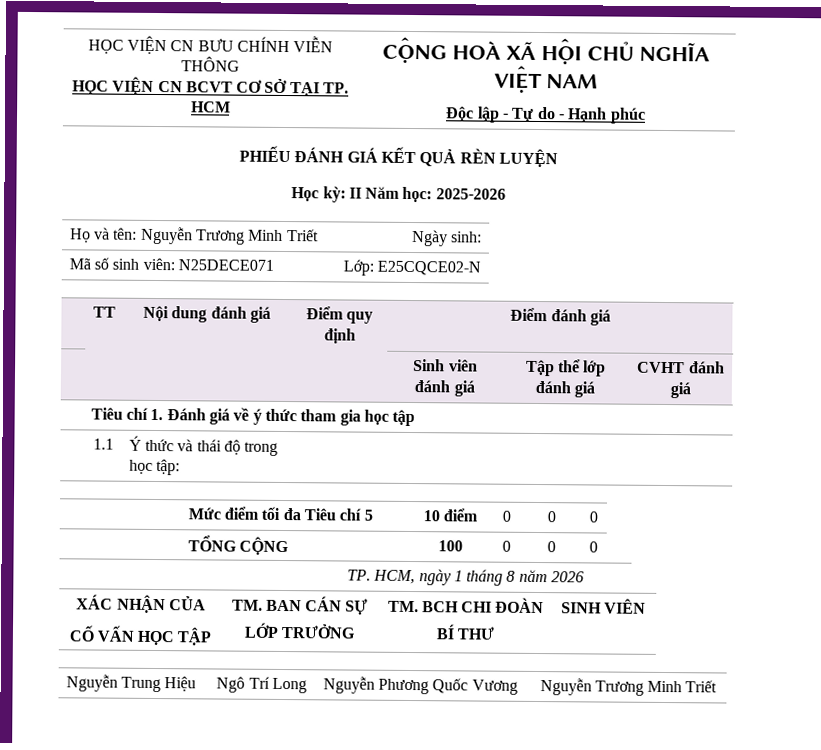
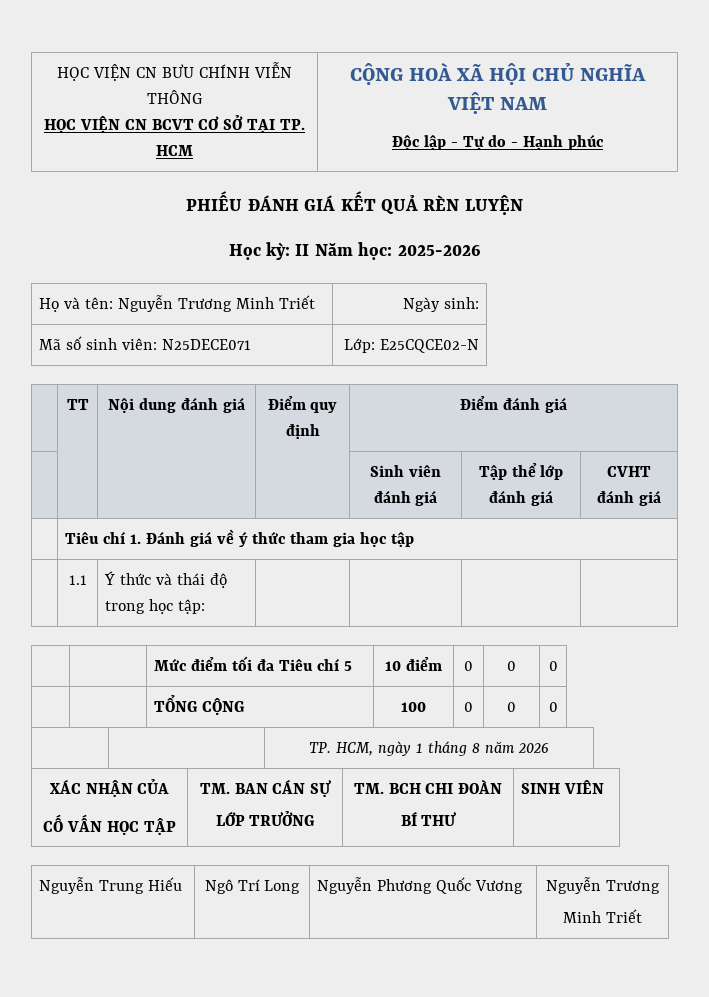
- Nguyễn Trung Hiệu | Ngô Trí Long | Nguyễn Phương Quốc Vương | Nguyễn Trương Minh Triết
+ Nguyễn Trung Hiếu | Ngô Trí Long | Nguyễn Phương Quốc Vương | Nguyễn Trương
+ Minh Triết

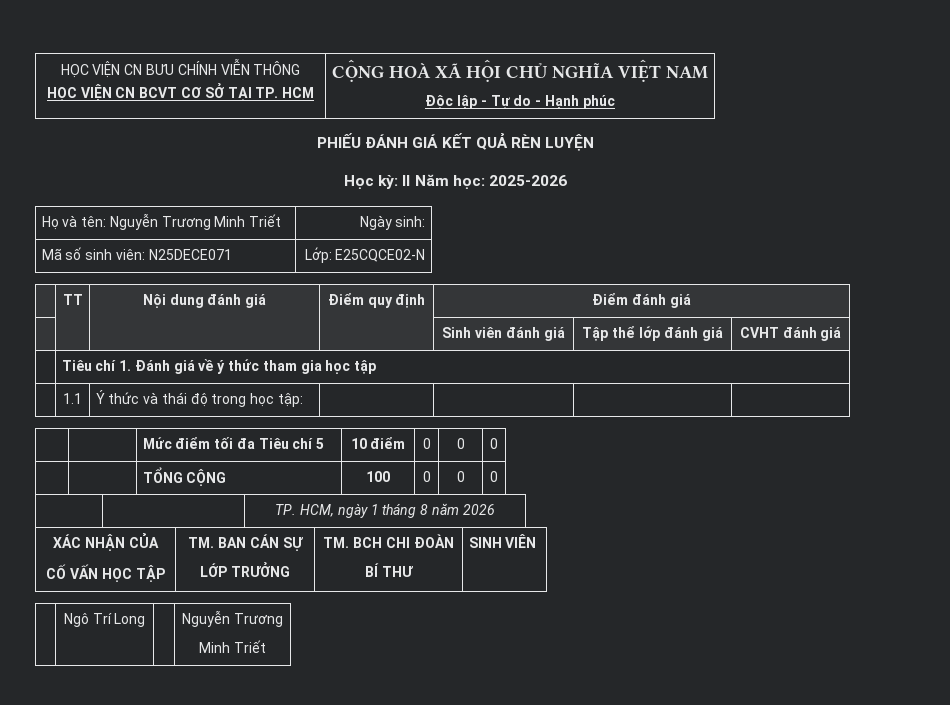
- Nguyễn Trung Hiếu | Ngô Trí Long | Nguyễn Phương Quốc Vương | Nguyễn Trương
+ | Ngô Trí Long | | Nguyễn Trương

